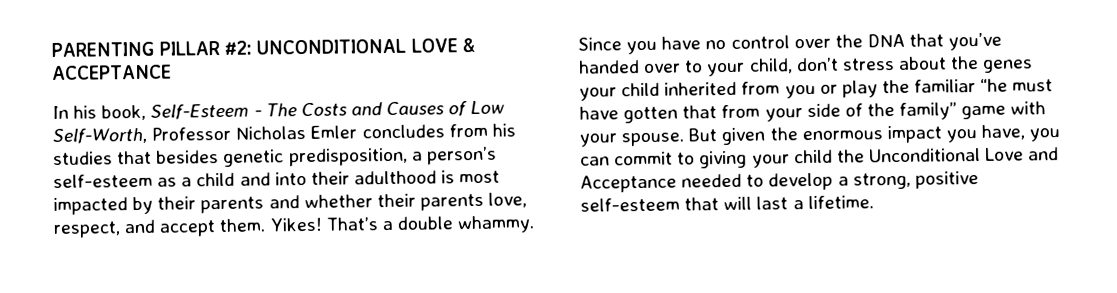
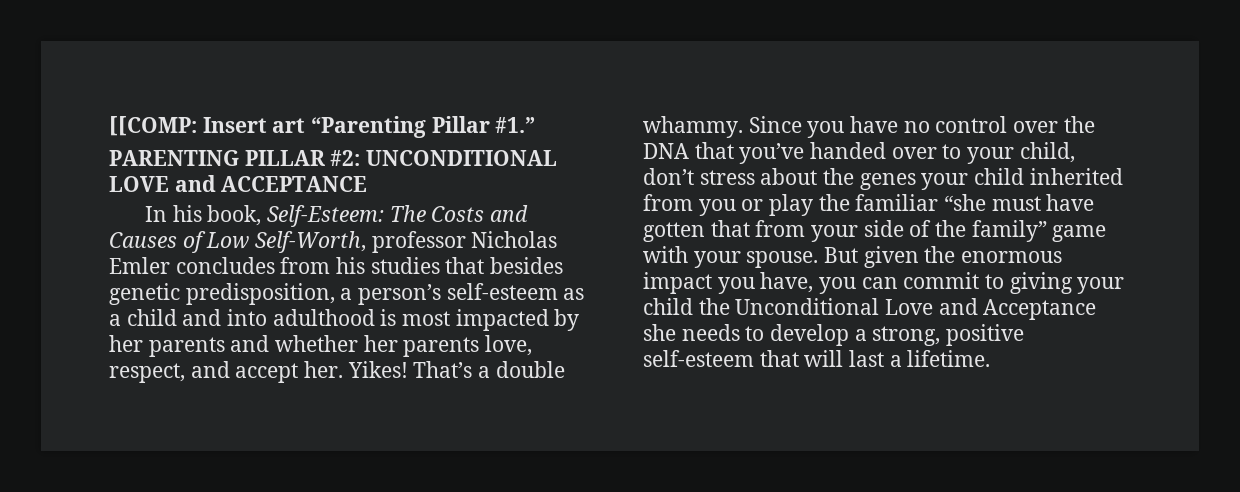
+ [[COMP: Insert art “Parenting Pillar #1.”
- PARENTING PILLAR #2: UNCONDITIONAL LOVE & ACCEPTANCE
+ PARENTING PILLAR #2: UNCONDITIONAL LOVE and ACCEPTANCE
- In his book, Self-Esteem - The Costs and Causes of Low Self-Worth, Professor Nicholas Emler concludes from his studies that besides genetic predisposition, a person’s self-esteem as a child and into their adulthood is most impacted by their parents and whether their parents love, respect, and accept them.
+ In his book, Self-Esteem: The Costs and Causes of Low Self-Worth, professor Nicholas Emler concludes from his studies that besides genetic predisposition, a person’s self-esteem as a child and into adulthood is most impacted by her parents and whether her parents love, respect, and accept her.
- Since you have no control over the DNA that you’ve handed over to your child, don’t stress about the genes your child inherited from you or play the familiar “he must have gotten that from your side of the family” game with your spouse.
+ Since you have no control over the DNA that you’ve handed over to your child, don’t stress about the genes your child inherited from you or play the familiar “she must have gotten that from your side of the family” game with your spouse.
- But given the enormous impact you have, you can commit to giving your child the Unconditional Love and Acceptance needed to develop a strong, positive self-esteem that will last a lifetime.
+ But given the enormous impact you have, you can commit to giving your child the Unconditional Love and Acceptance she needs to develop a strong, positive self-esteem that will last a lifetime.

